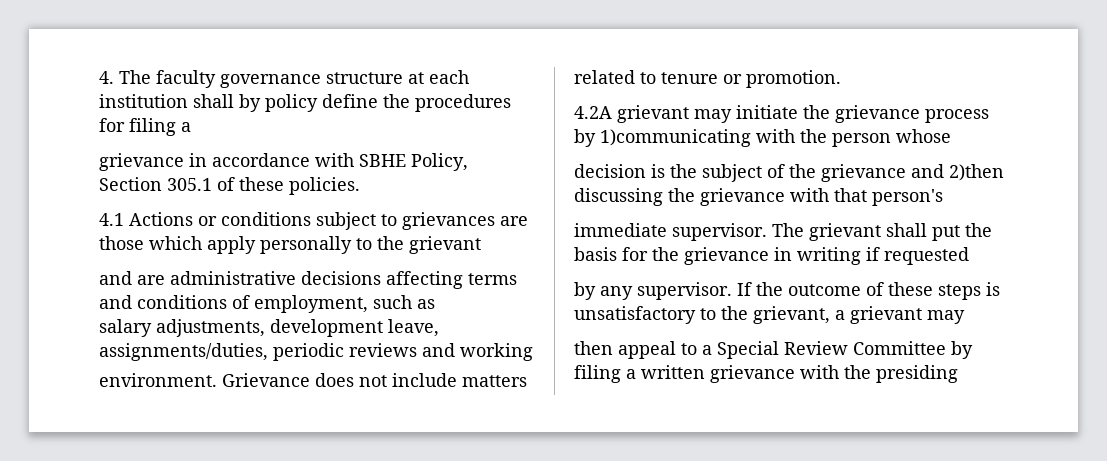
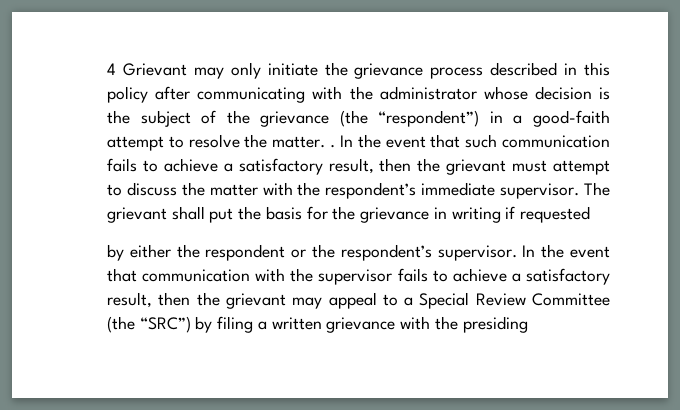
- 4. The faculty governance structure at each institution shall by policy define the procedures for filing a
- grievance in accordance with SBHE Policy, Section 305.1 of these policies.
- 4.1 Actions or conditions subject to grievances are those which apply personally to the grievant
- and are administrative decisions affecting terms and conditions of employment, such as
- salary adjustments, development leave, assignments/duties, periodic reviews and working
- environment. Grievance does not include matters related to tenure or promotion.
- 4.2A grievant may initiate the grievance process by 1)communicating with the person whose
- decision is the subject of the grievance and 2)then discussing the grievance with that person's
- immediate supervisor.
+ 4 Grievant may only initiate the grievance process described in this policy after communicating with the administrator whose decision is the subject of the grievance (the “respondent”) in a good-faith attempt to resolve the matter. . In the event that such communication fails to achieve a satisfactory result, then the grievant must attempt to discuss the matter with the respondent’s immediate supervisor.
- by any supervisor. If the outcome of these steps is unsatisfactory to the grievant, a grievant may
- then appeal to a Special Review Committee by filing a written grievance with the presiding
+ by either the respondent or the respondent’s supervisor. In the event that communication with the supervisor fails to achieve a satisfactory result, then the grievant may appeal to a Special Review Committee (the “SRC”) by filing a written grievance with the presiding

